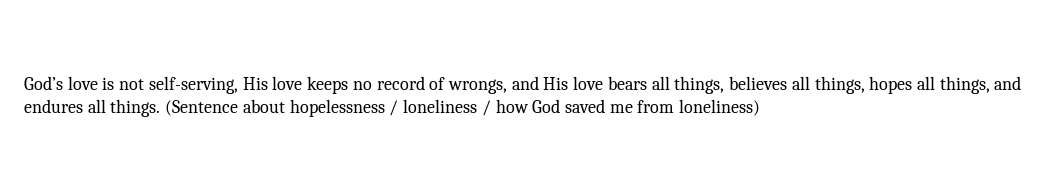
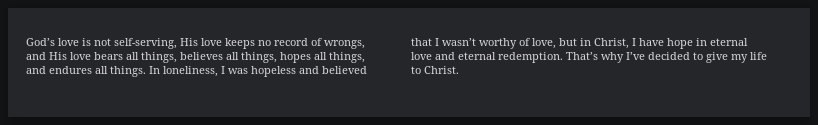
- (Sentence about hopelessness / loneliness / how God saved me from loneliness)
+ In loneliness, I was hopeless and believed that I wasn’t worthy of love, but in Christ, I have hope in eternal love and eternal redemption. That’s why I’ve decided to give my life to Christ.

